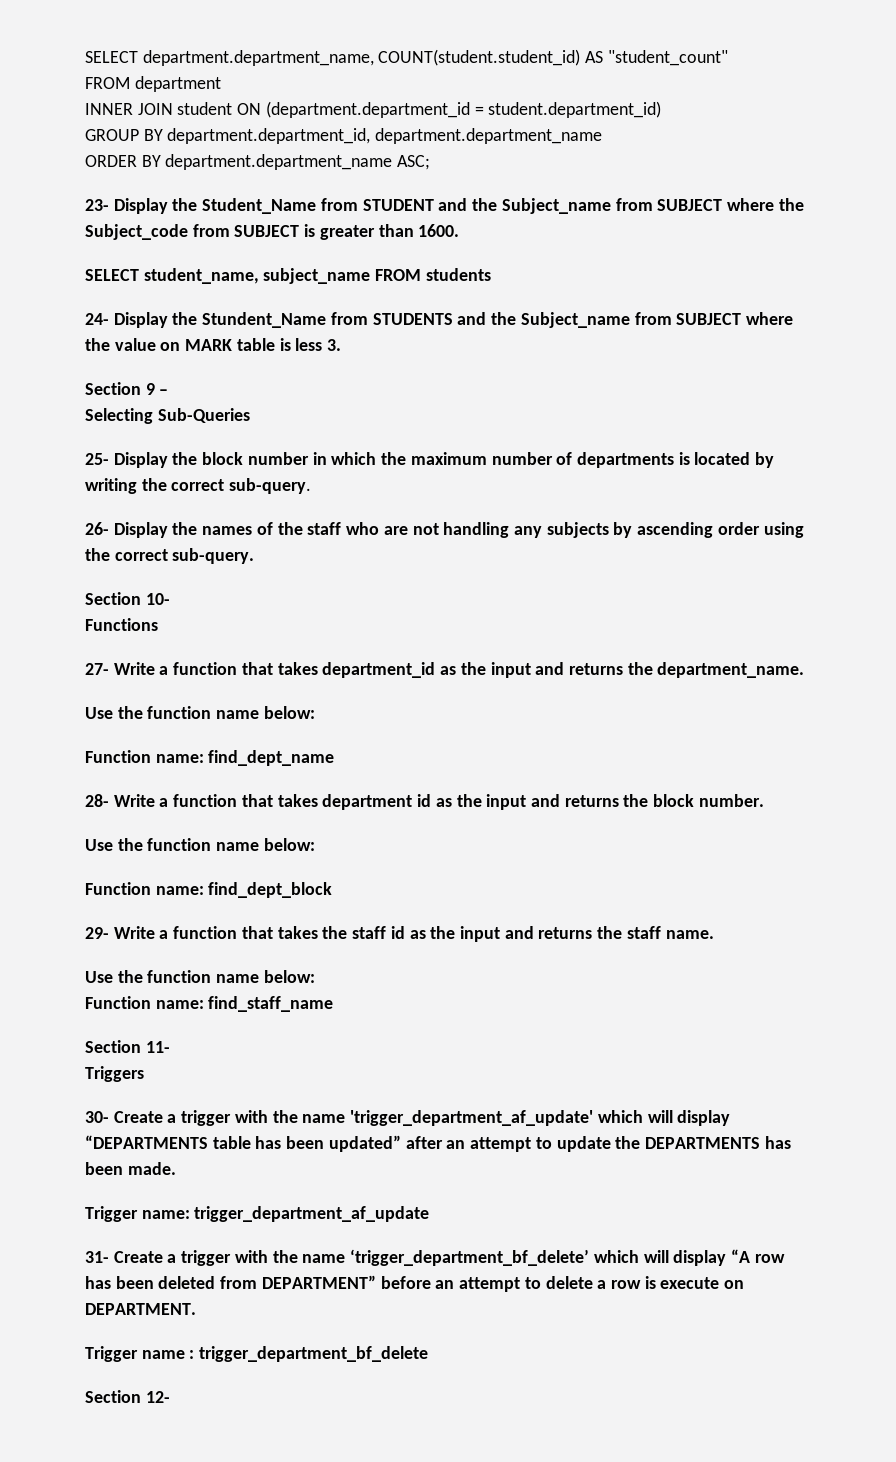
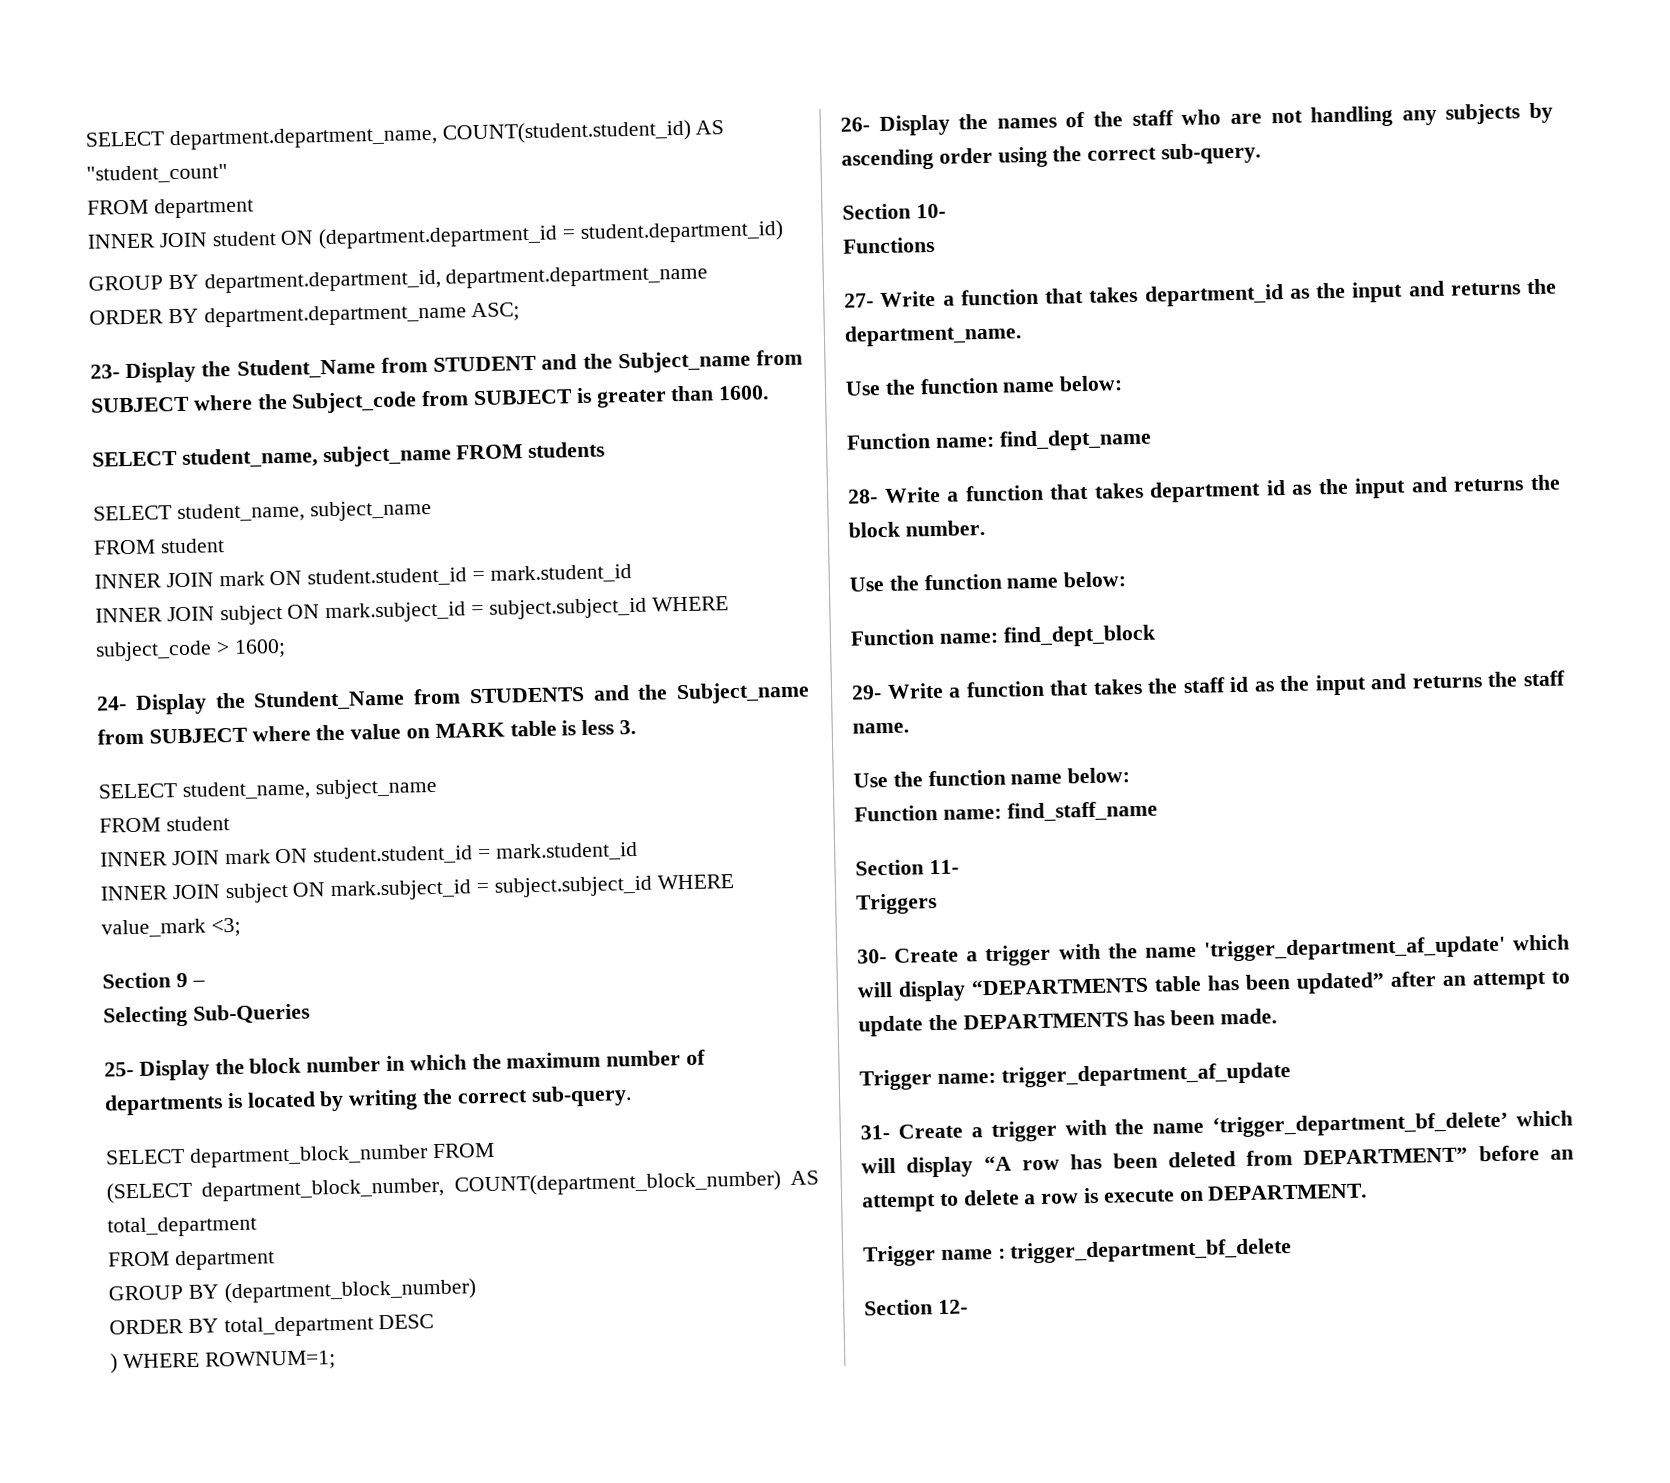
  SELECT student_name, subject_name FROM students
+ SELECT student_name, subject_name
+ FROM student
+ INNER JOIN mark ON student.student_id = mark.student_id
+ INNER JOIN subject ON mark.subject_id = subject.subject_id WHERE subject_code > 1600;
  24- Display the Stundent_Name from STUDENTS and the Subject_name from SUBJECT where the value on MARK table is less 3.
+ SELECT student_name, subject_name
+ FROM student
+ INNER JOIN mark ON student.student_id = mark.student_id
+ INNER JOIN subject ON mark.subject_id = subject.subject_id WHERE value_mark <3;
+ SELECT department_block_number FROM
+ (SELECT department_block_number, COUNT(department_block_number) AS total_department
+ FROM department
+ GROUP BY (department_block_number)
+ ORDER BY total_department DESC
+ ) WHERE ROWNUM=1;

